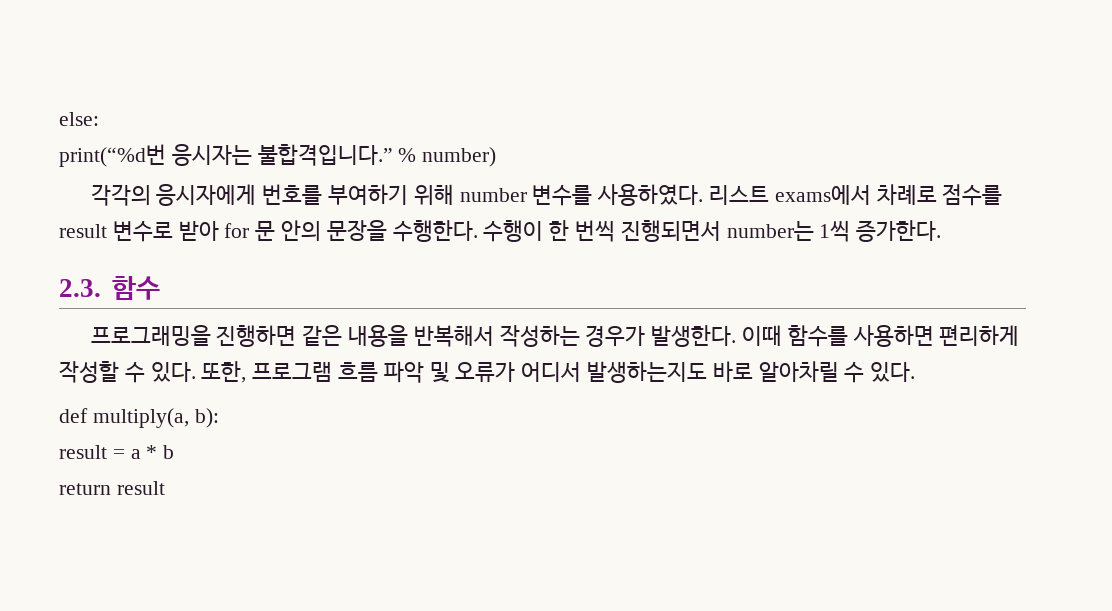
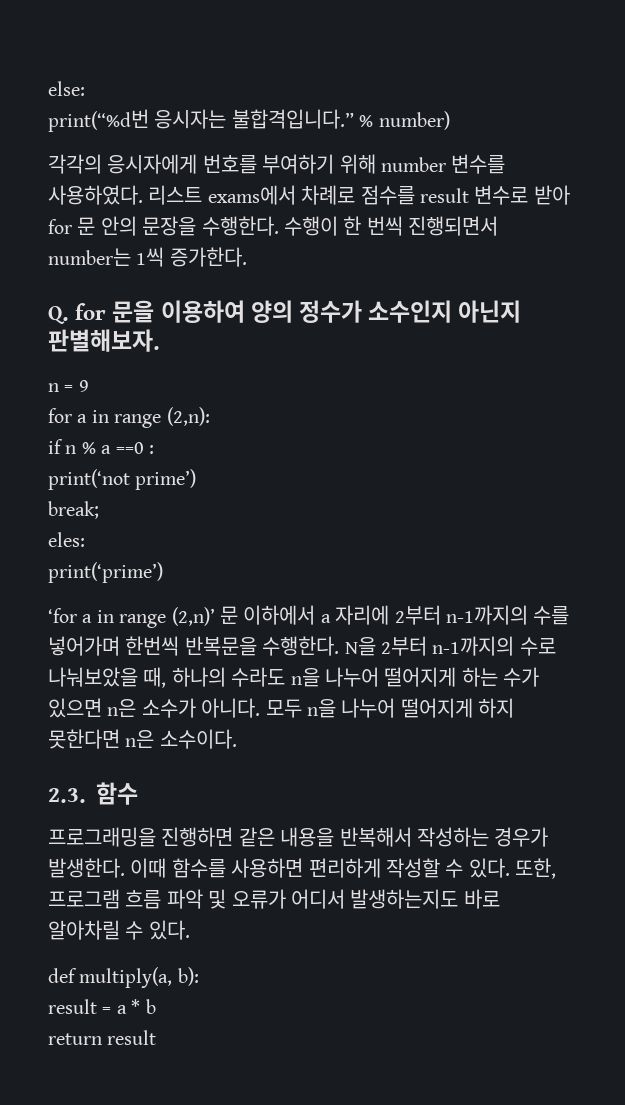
+ Q. for 문을 이용하여 양의 정수가 소수인지 아닌지 판별해보자.
+ n = 9
+ for a in range (2,n):
+ if n % a ==0 :
+ print(‘not prime’)
+ break;
+ eles:
+ print(‘prime’)
+ ‘for a in range (2,n)’ 문 이하에서 a 자리에 2부터 n-1까지의 수를 넣어가며 한번씩 반복문을 수행한다. N을 2부터 n-1까지의 수로 나눠보았을 때, 하나의 수라도 n을 나누어 떨어지게 하는 수가 있으면 n은 소수가 아니다. 모두 n을 나누어 떨어지게 하지 못한다면 n은 소수이다.

